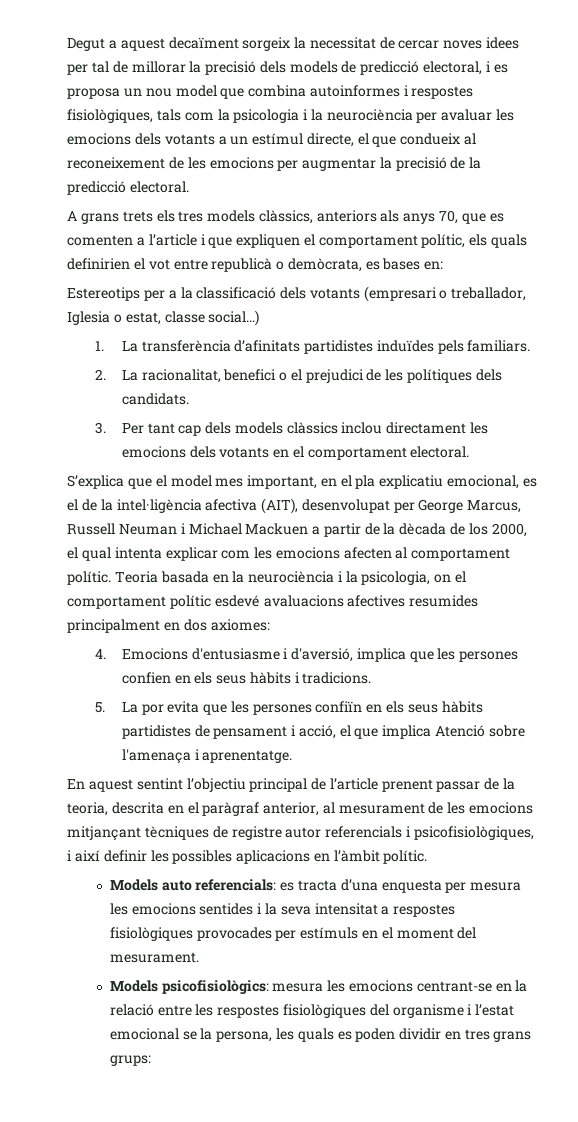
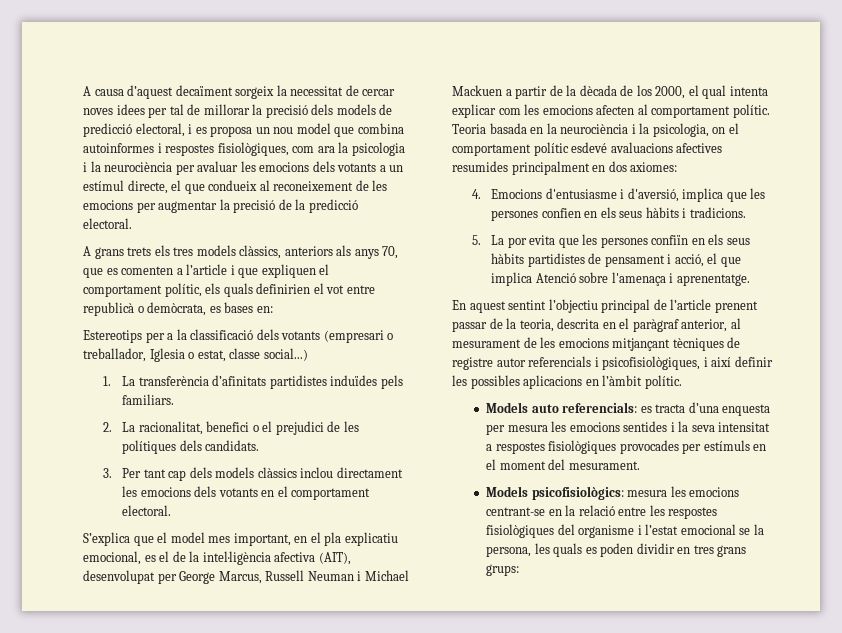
- Degut a aquest decaïment sorgeix la necessitat de cercar noves idees per tal de millorar la precisió dels models de predicció electoral, i es proposa un nou model que combina autoinformes i respostes fisiològiques, tals com la psicologia i la neurociència per avaluar les emocions dels votants a un estímul directe, el que condueix al reconeixement de les emocions per augmentar la precisió de la predicció electoral.
+ A causa d’aquest decaïment sorgeix la necessitat de cercar noves idees per tal de millorar la precisió dels models de predicció electoral, i es proposa un nou model que combina autoinformes i respostes fisiològiques, com ara la psicologia i la neurociència per avaluar les emocions dels votants a un estímul directe, el que condueix al reconeixement de les emocions per augmentar la precisió de la predicció electoral.

